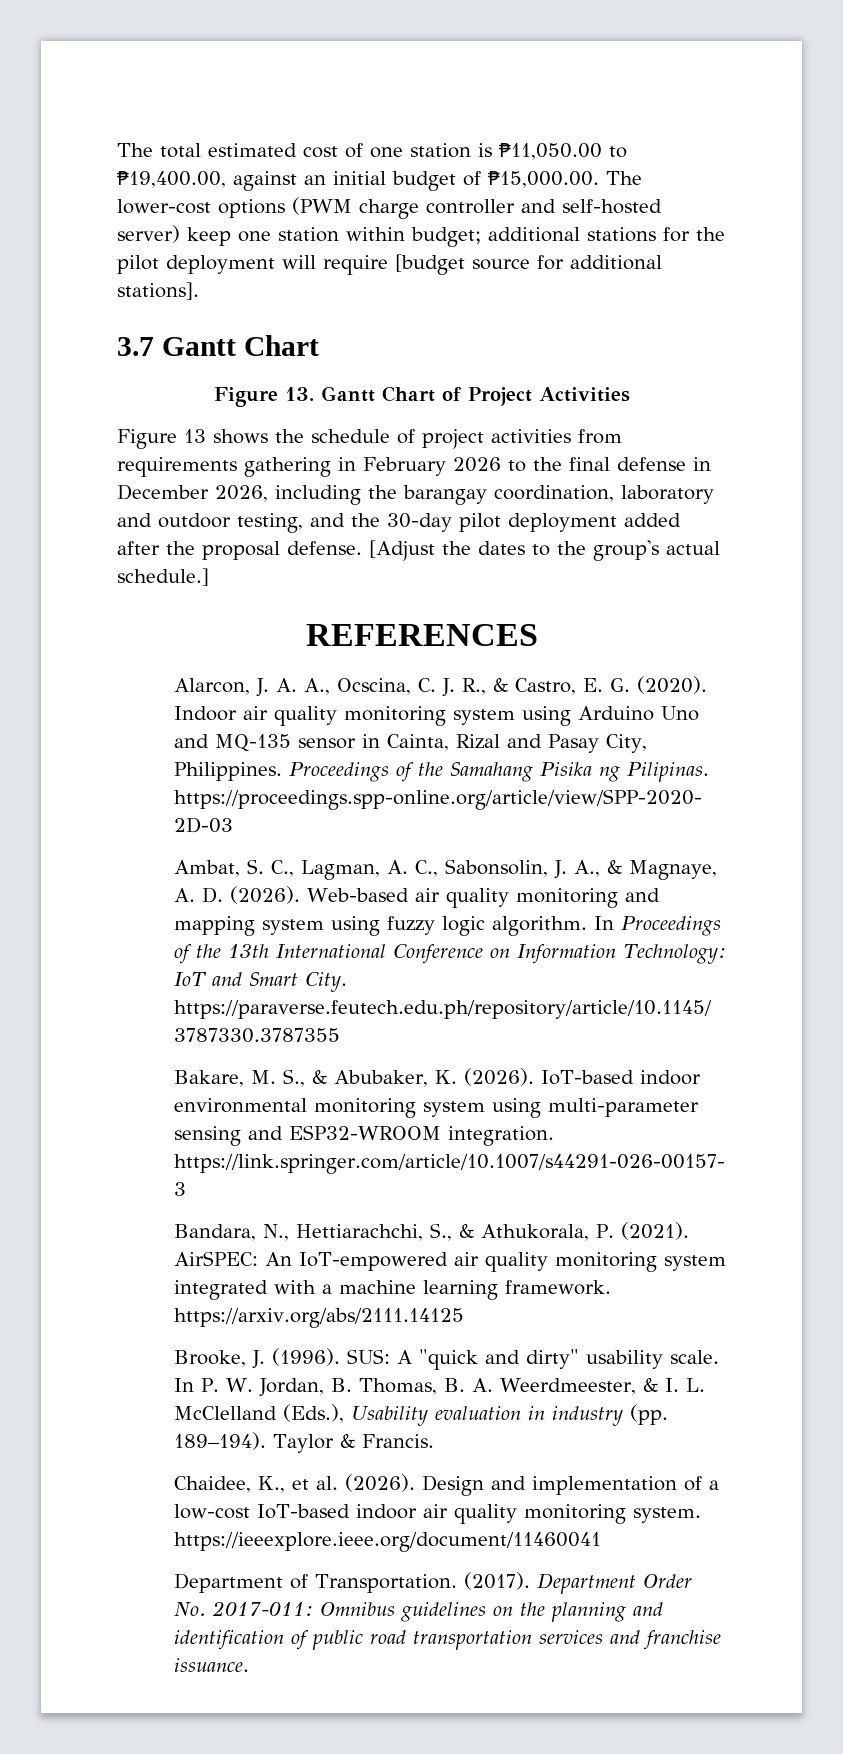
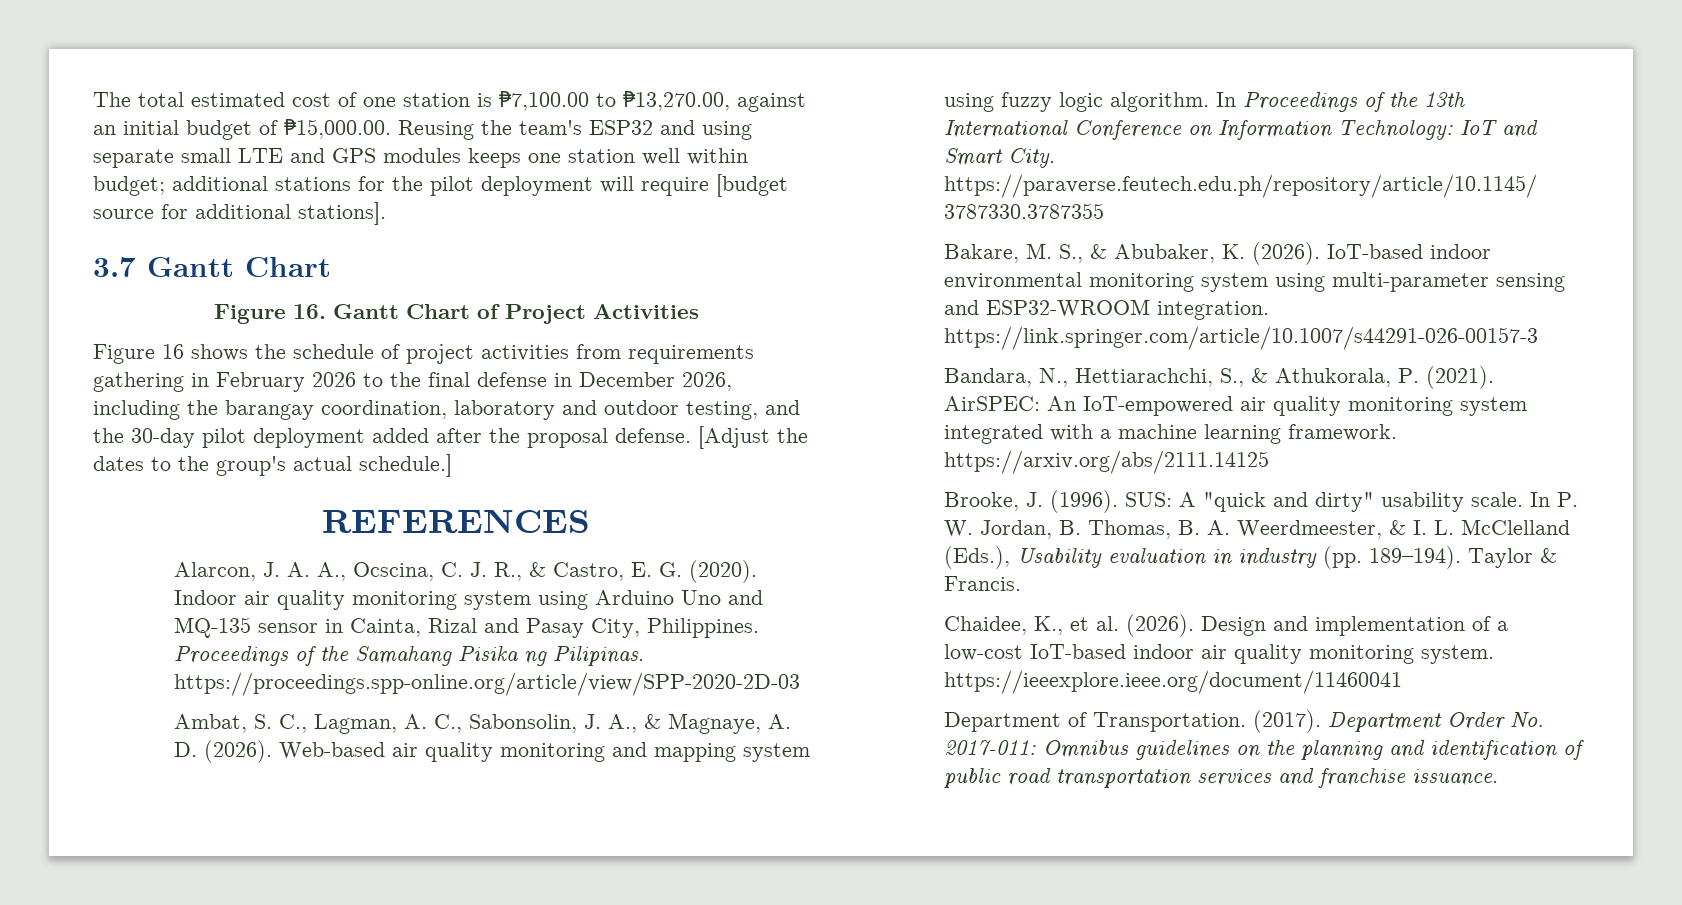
- The total estimated cost of one station is ₱11,050.00 to ₱19,400.00, against an initial budget of ₱15,000.00. The lower-cost options (PWM charge controller and self-hosted server) keep one station within budget; additional stations for the pilot deployment will require [budget source for additional stations].
+ The total estimated cost of one station is ₱7,100.00 to ₱13,270.00, against an initial budget of ₱15,000.00. Reusing the team's ESP32 and using separate small LTE and GPS modules keeps one station well within budget; additional stations for the pilot deployment will require [budget source for additional stations].
- Figure 13. Gantt Chart of Project Activities
+ Figure 16. Gantt Chart of Project Activities
- Figure 13 shows the schedule of project activities from requirements gathering in February 2026 to the final defense in December 2026, including the barangay coordination, laboratory and outdoor testing, and the 30-day pilot deployment added after the proposal defense.
+ Figure 16 shows the schedule of project activities from requirements gathering in February 2026 to the final defense in December 2026, including the barangay coordination, laboratory and outdoor testing, and the 30-day pilot deployment added after the proposal defense.

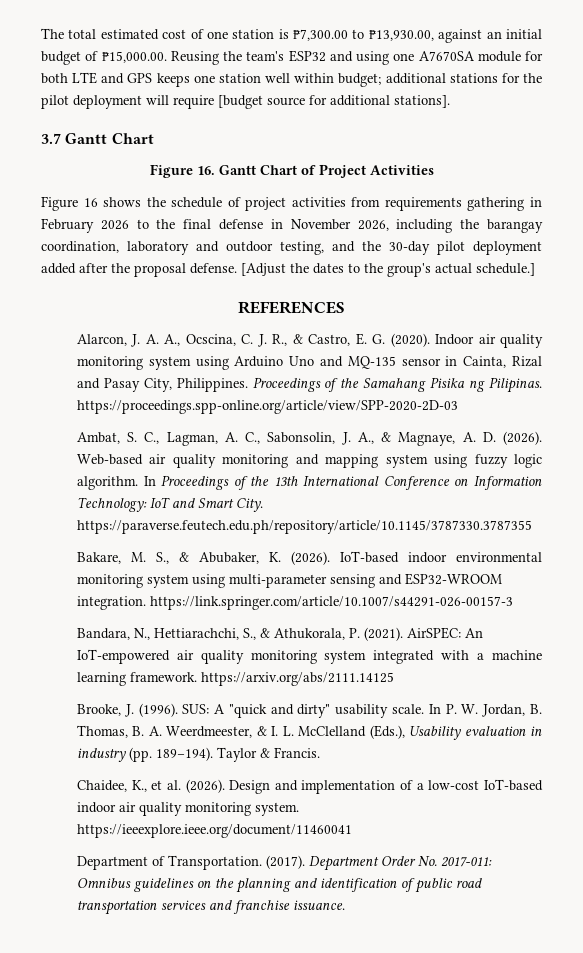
- The total estimated cost of one station is ₱7,100.00 to ₱13,270.00, against an initial budget of ₱15,000.00. Reusing the team's ESP32 and using separate small LTE and GPS modules keeps one station well within budget; additional stations for the pilot deployment will require [budget source for additional stations].
+ The total estimated cost of one station is ₱7,300.00 to ₱13,930.00, against an initial budget of ₱15,000.00. Reusing the team's ESP32 and using one A7670SA module for both LTE and GPS keeps one station well within budget; additional stations for the pilot deployment will require [budget source for additional stations].
- Figure 16 shows the schedule of project activities from requirements gathering in February 2026 to the final defense in December 2026, including the barangay coordination, laboratory and outdoor testing, and the 30-day pilot deployment added after the proposal defense.
+ Figure 16 shows the schedule of project activities from requirements gathering in February 2026 to the final defense in November 2026, including the barangay coordination, laboratory and outdoor testing, and the 30-day pilot deployment added after the proposal defense.

